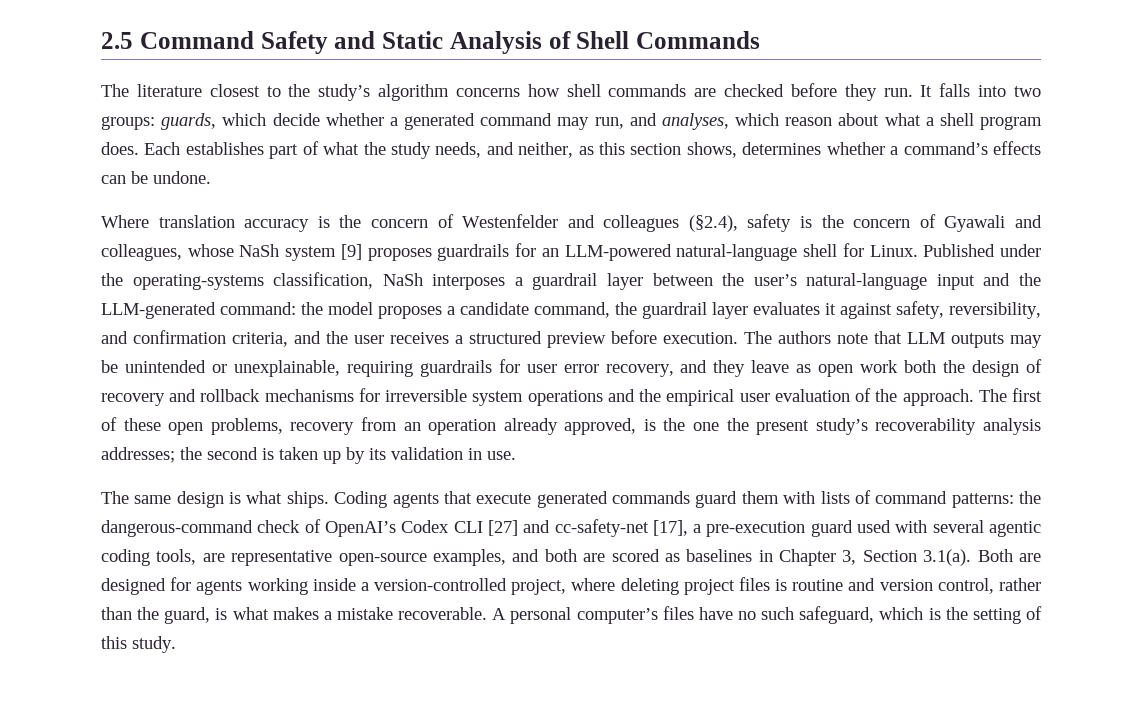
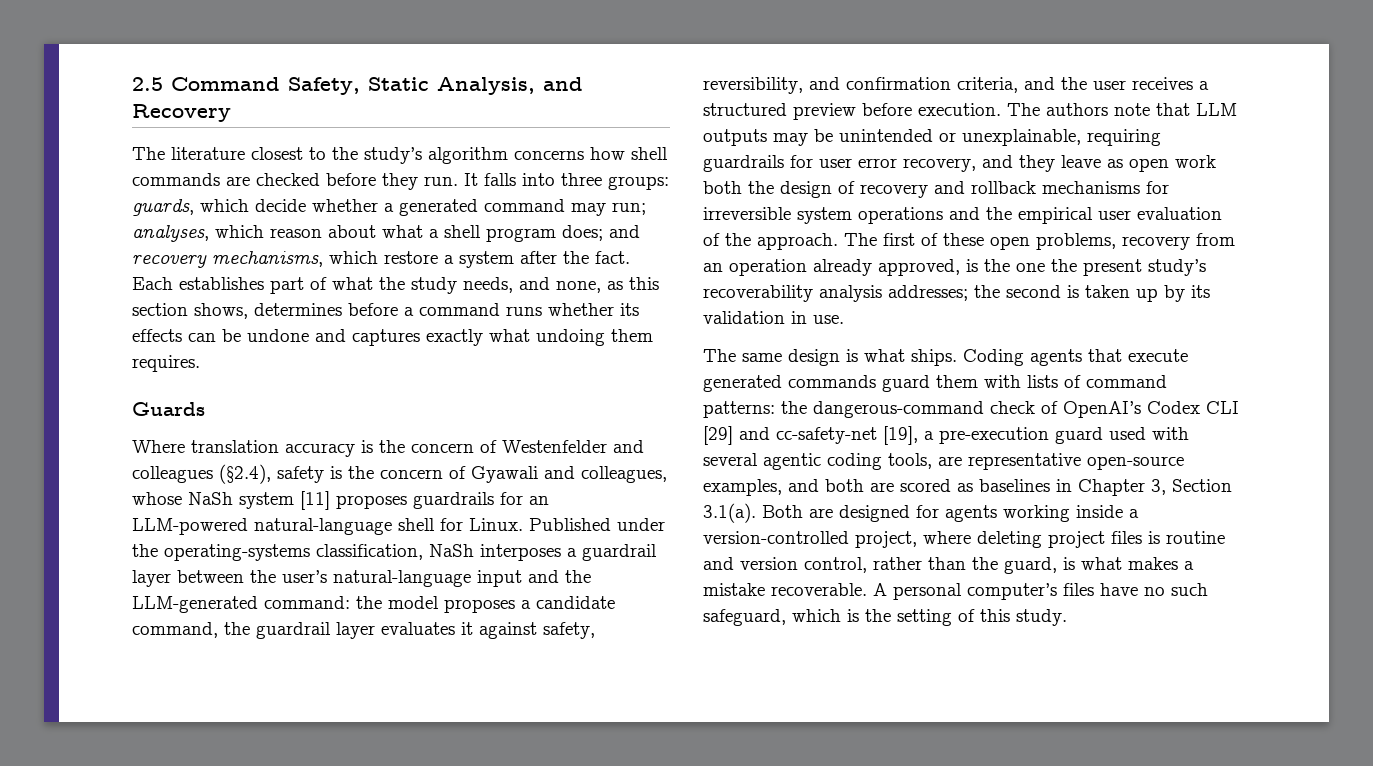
- 2.5 Command Safety and Static Analysis of Shell Commands
+ 2.5 Command Safety, Static Analysis, and Recovery
- It falls into two groups: guards, which decide whether a generated command may run, and analyses, which reason about what a shell program does.
+ It falls into three groups: guards, which decide whether a generated command may run; analyses, which reason about what a shell program does; and recovery mechanisms, which restore a system after the fact.
- Each establishes part of what the study needs, and neither, as this section shows, determines whether a command’s effects can be undone.
+ Each establishes part of what the study needs, and none, as this section shows, determines before a command runs whether its effects can be undone and captures exactly what undoing them requires.
+ Guards
- Where translation accuracy is the concern of Westenfelder and colleagues (§2.4), safety is the concern of Gyawali and colleagues, whose NaSh system [9] proposes guardrails for an LLM-powered natural-language shell for Linux.
+ Where translation accuracy is the concern of Westenfelder and colleagues (§2.4), safety is the concern of Gyawali and colleagues, whose NaSh system [11] proposes guardrails for an LLM-powered natural-language shell for Linux.
- the dangerous-command check of OpenAI’s Codex CLI [27] and cc-safety-net [17], a pre-execution guard used with several agentic coding tools, are representative open-source examples, and both are scored as baselines in Chapter 3, Section 3.1(a). Both are designed for agents working inside a version-controlled project, where deleting project files is routine and version control, rather than the guard, is what makes a mistake recoverable.
+ the dangerous-command check of OpenAI’s Codex CLI [29] and cc-safety-net [19], a pre-execution guard used with several agentic coding tools, are representative open-source examples, and both are scored as baselines in Chapter 3, Section 3.1(a). Both are designed for agents working inside a version-controlled project, where deleting project files is routine and version control, rather than the guard, is what makes a mistake recoverable.

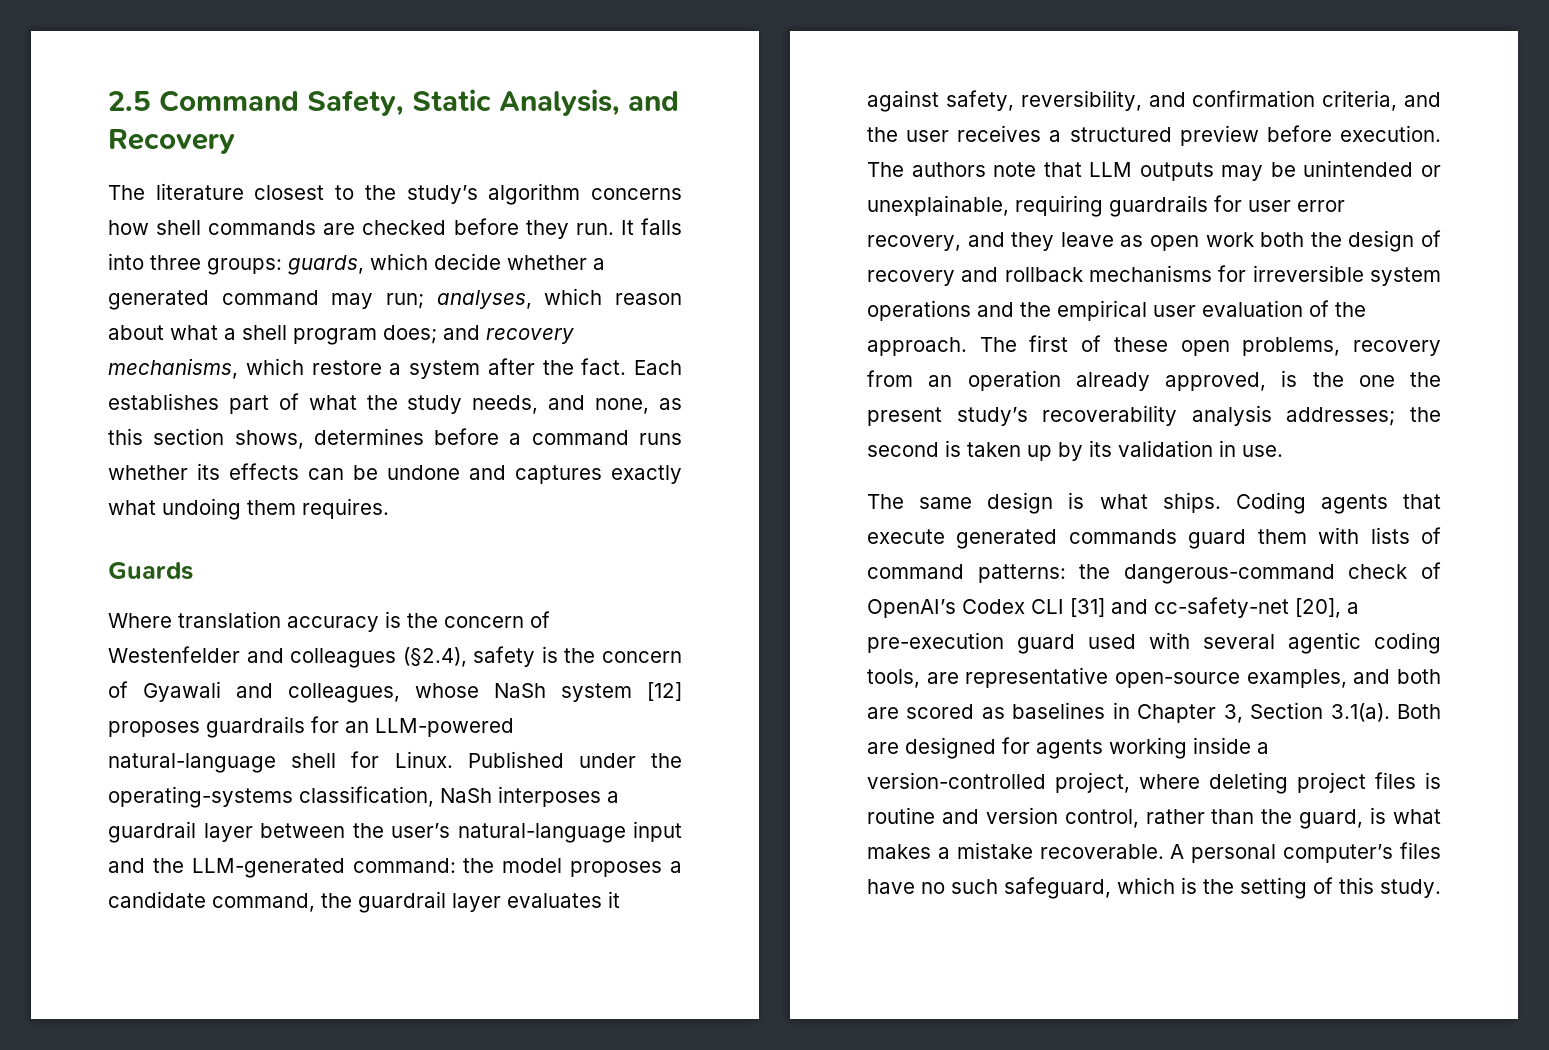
- Where translation accuracy is the concern of Westenfelder and colleagues (§2.4), safety is the concern of Gyawali and colleagues, whose NaSh system [11] proposes guardrails for an LLM-powered natural-language shell for Linux.
+ Where translation accuracy is the concern of Westenfelder and colleagues (§2.4), safety is the concern of Gyawali and colleagues, whose NaSh system [12] proposes guardrails for an LLM-powered natural-language shell for Linux.
- the dangerous-command check of OpenAI’s Codex CLI [29] and cc-safety-net [19], a pre-execution guard used with several agentic coding tools, are representative open-source examples, and both are scored as baselines in Chapter 3, Section 3.1(a). Both are designed for agents working inside a version-controlled project, where deleting project files is routine and version control, rather than the guard, is what makes a mistake recoverable.
+ the dangerous-command check of OpenAI’s Codex CLI [31] and cc-safety-net [20], a pre-execution guard used with several agentic coding tools, are representative open-source examples, and both are scored as baselines in Chapter 3, Section 3.1(a). Both are designed for agents working inside a version-controlled project, where deleting project files is routine and version control, rather than the guard, is what makes a mistake recoverable.

